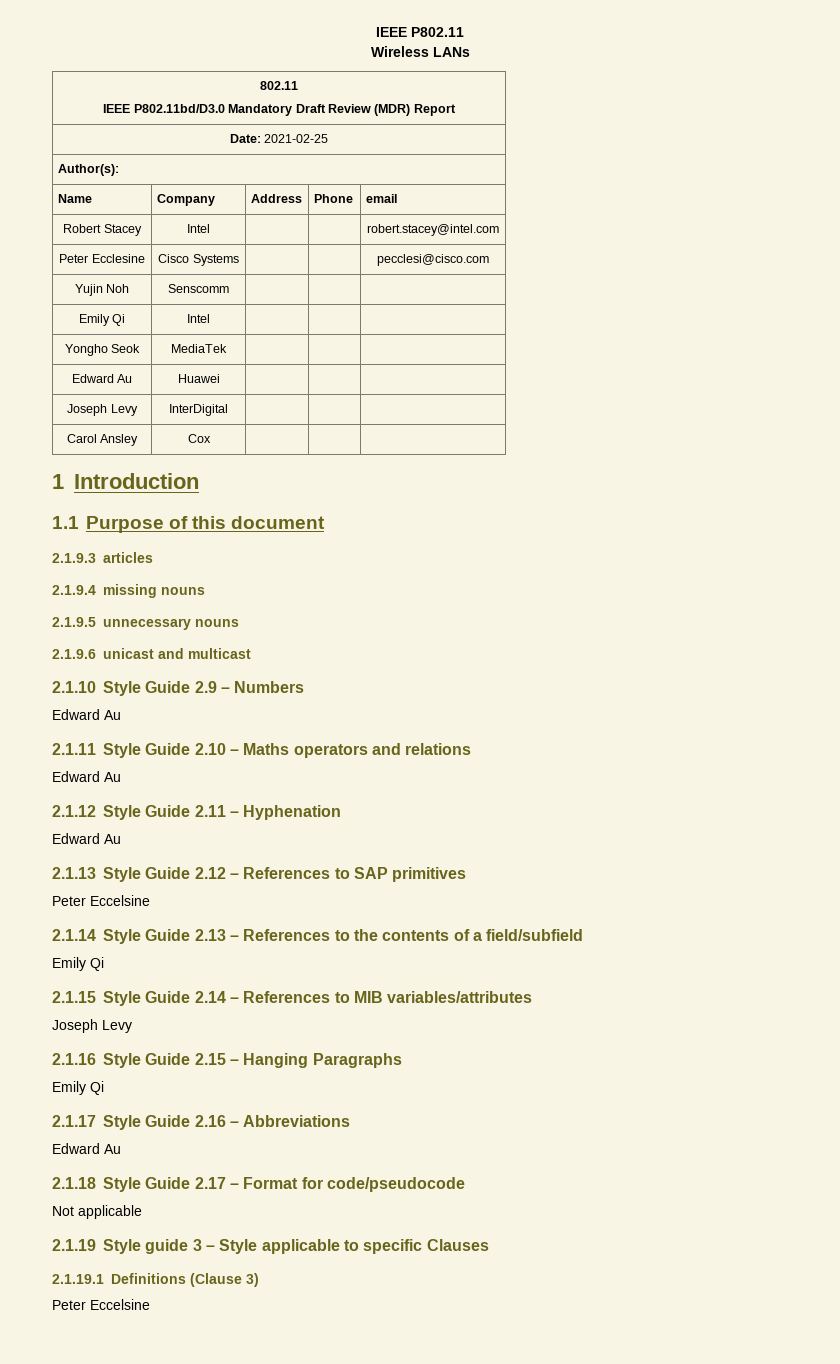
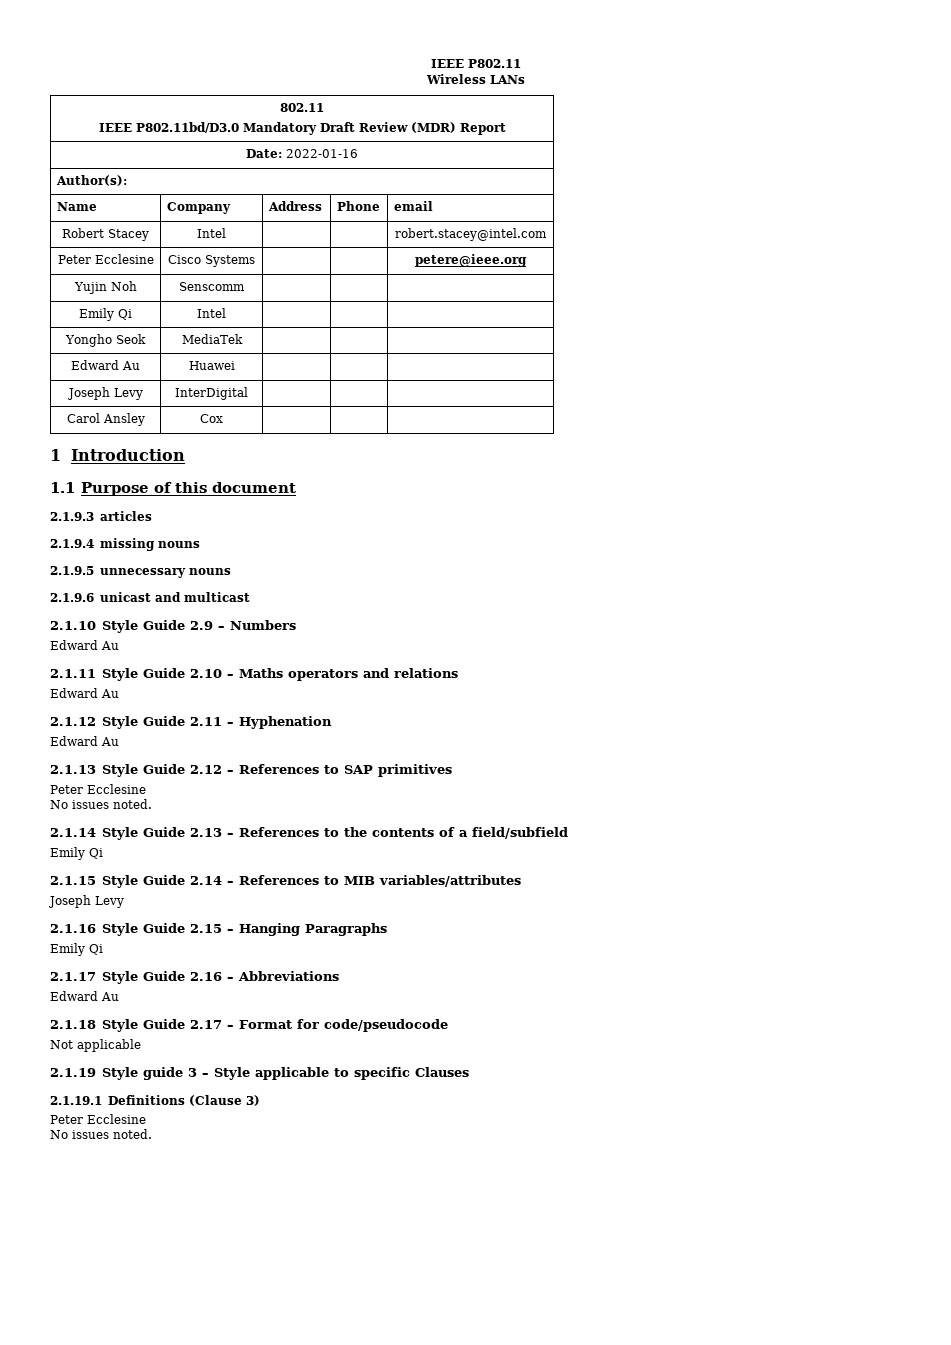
- Date: 2021-02-25
+ Date: 2022-01-16
- Peter Ecclesine | Cisco Systems | | | pecclesi@cisco.com
+ Peter Ecclesine | Cisco Systems | | | petere@ieee.org
  2.1.13 Style Guide 2.12 – References to SAP primitives
- Peter Eccelsine
+ Peter Ecclesine
+ No issues noted.
  2.1.19.1 Definitions (Clause 3)
- Peter Eccelsine
+ Peter Ecclesine
+ No issues noted.

